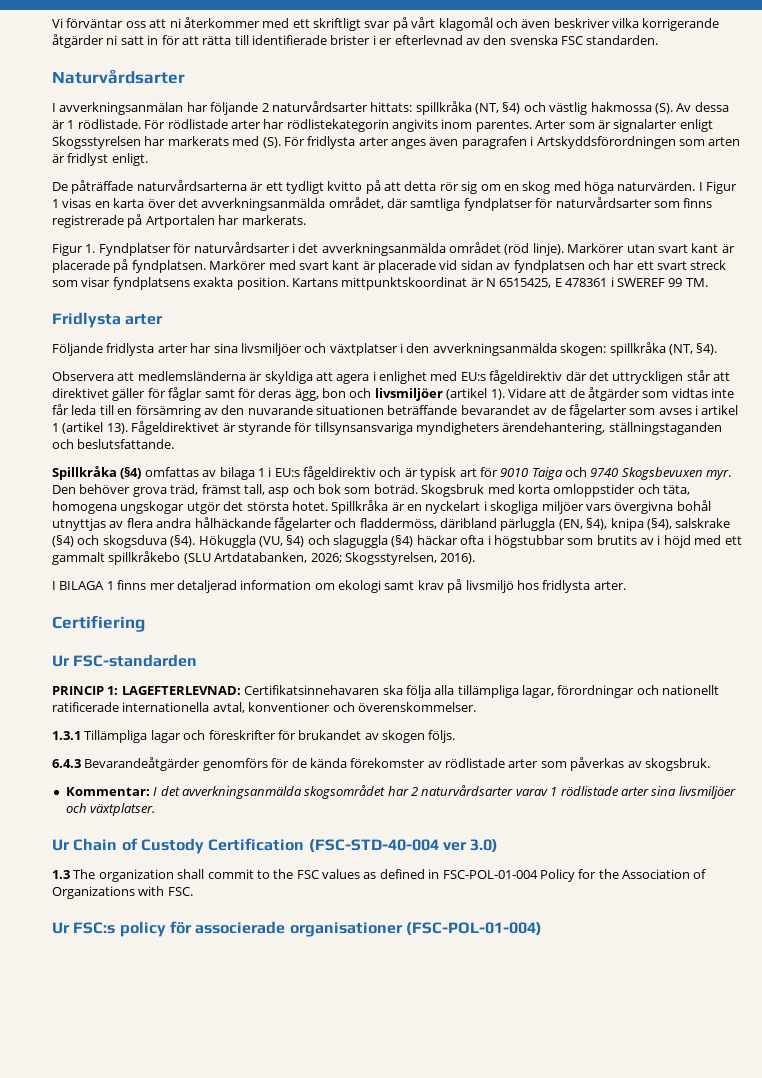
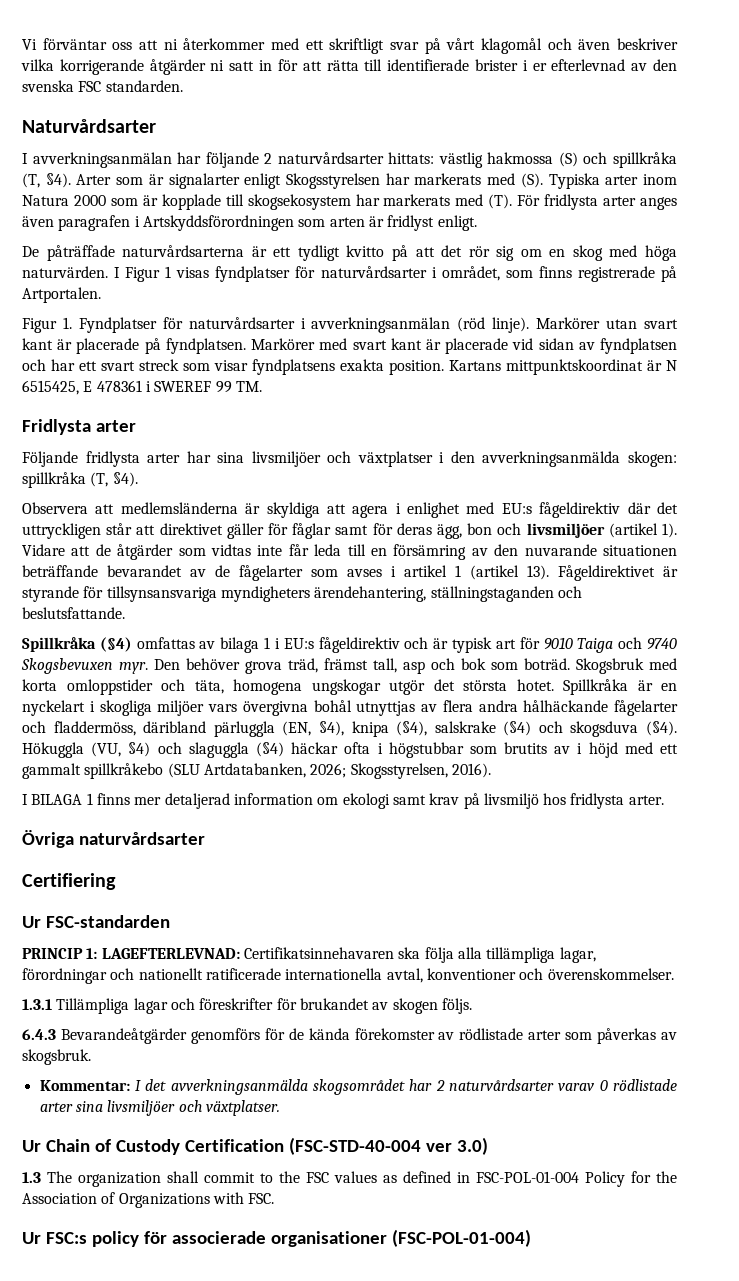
- I avverkningsanmälan har följande 2 naturvårdsarter hittats: spillkråka (NT, §4) och västlig hakmossa (S). Av dessa är 1 rödlistade. För rödlistade arter har rödlistekategorin angivits inom parentes.
+ I avverkningsanmälan har följande 2 naturvårdsarter hittats: västlig hakmossa (S) och spillkråka (T, §4).
- Arter som är signalarter enligt Skogsstyrelsen har markerats med (S). För fridlysta arter anges även paragrafen i Artskyddsförordningen som arten är fridlyst enligt.
+ Arter som är signalarter enligt Skogsstyrelsen har markerats med (S). Typiska arter inom Natura 2000 som är kopplade till skogsekosystem har markerats med (T). För fridlysta arter anges även paragrafen i Artskyddsförordningen som arten är fridlyst enligt.
- De påträffade naturvårdsarterna är ett tydligt kvitto på att detta rör sig om en skog med höga naturvärden.
+ De påträffade naturvårdsarterna är ett tydligt kvitto på att det rör sig om en skog med höga naturvärden.
- I Figur 1 visas en karta över det avverkningsanmälda området, där samtliga fyndplatser för naturvårdsarter som finns registrerade på Artportalen har markerats.
+ I Figur 1 visas fyndplatser för naturvårdsarter i området, som finns registrerade på Artportalen.
- Figur 1. Fyndplatser för naturvårdsarter i det avverkningsanmälda området (röd linje).
+ Figur 1. Fyndplatser för naturvårdsarter i avverkningsanmälan (röd linje).
- Följande fridlysta arter har sina livsmiljöer och växtplatser i den avverkningsanmälda skogen: spillkråka (NT, §4).
+ Följande fridlysta arter har sina livsmiljöer och växtplatser i den avverkningsanmälda skogen: spillkråka (T, §4).
+ Övriga naturvårdsarter
- Kommentar: I det avverkningsanmälda skogsområdet har 2 naturvårdsarter varav 1 rödlistade arter sina livsmiljöer och växtplatser.
+ Kommentar: I det avverkningsanmälda skogsområdet har 2 naturvårdsarter varav 0 rödlistade arter sina livsmiljöer och växtplatser.

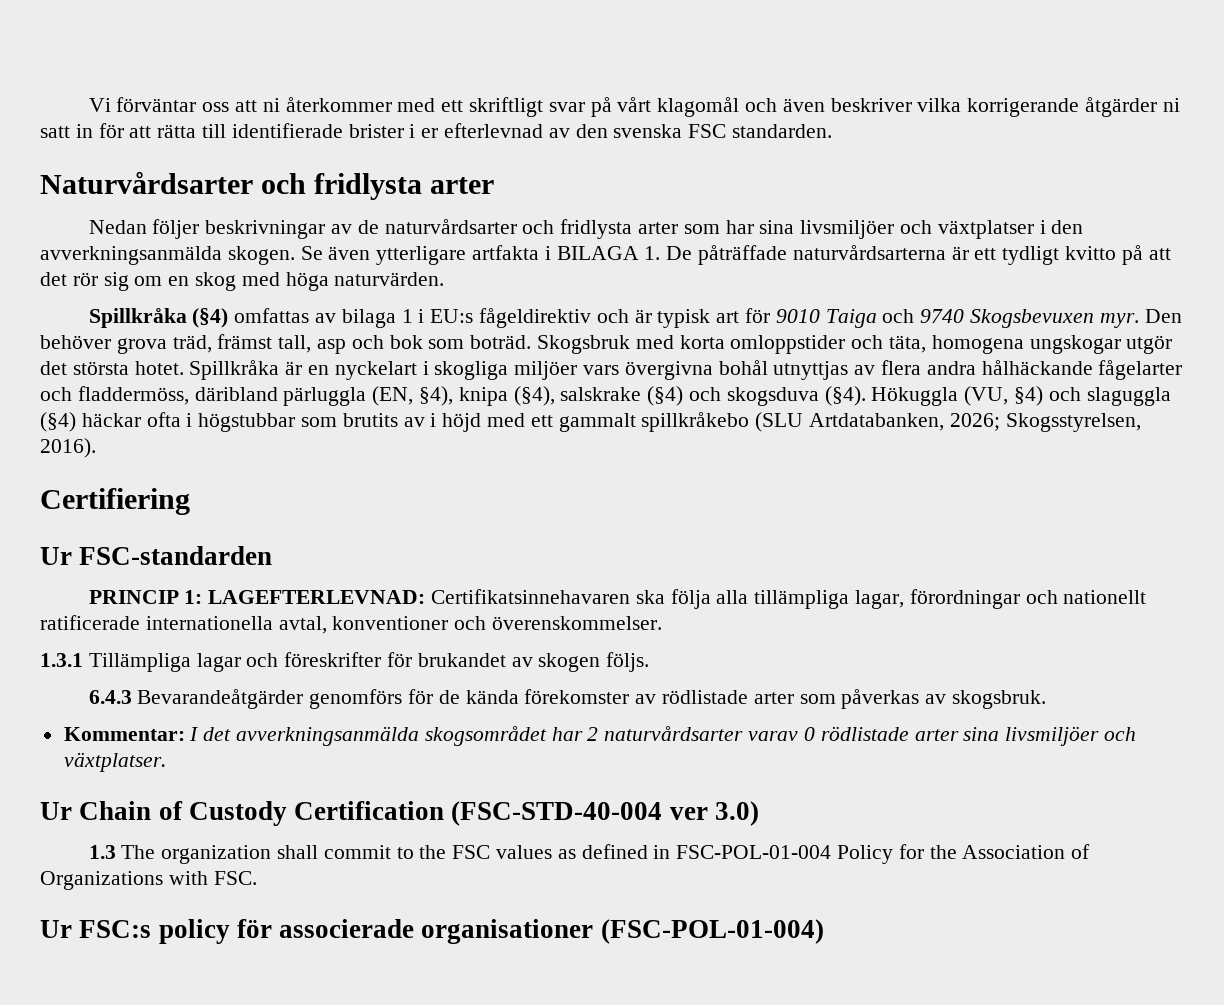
- Naturvårdsarter
- I avverkningsanmälan har följande 2 naturvårdsarter hittats: västlig hakmossa (S) och spillkråka (T, §4). Arter som är signalarter enligt Skogsstyrelsen har markerats med (S). Typiska arter inom Natura 2000 som är kopplade till skogsekosystem har markerats med (T). För fridlysta arter anges även paragrafen i Artskyddsförordningen som arten är fridlyst enligt.
- De påträffade naturvårdsarterna är ett tydligt kvitto på att det rör sig om en skog med höga naturvärden. I Figur 1 visas fyndplatser för naturvårdsarter i området, som finns registrerade på Artportalen.
- Figur 1. Fyndplatser för naturvårdsarter i avverkningsanmälan (röd linje). Markörer utan svart kant är placerade på fyndplatsen. Markörer med svart kant är placerade vid sidan av fyndplatsen och har ett svart streck som visar fyndplatsens exakta position. Kartans mittpunktskoordinat är N 6515425, E 478361 i SWEREF 99 TM.
- Fridlysta arter
- Följande fridlysta arter har sina livsmiljöer och växtplatser i den avverkningsanmälda skogen: spillkråka (T, §4).
- Observera att medlemsländerna är skyldiga att agera i enlighet med EU:s fågeldirektiv där det uttryckligen står att direktivet gäller för fåglar samt för deras ägg, bon och livsmiljöer (artikel 1). Vidare att de åtgärder som vidtas inte får leda till en försämring av den nuvarande situationen beträffande bevarandet av de fågelarter som avses i artikel 1 (artikel 13). Fågeldirektivet är styrande för tillsynsansvariga myndigheters ärendehantering, ställningstaganden och beslutsfattande.
+ Naturvårdsarter och fridlysta arter
+ Nedan följer beskrivningar av de naturvårdsarter och fridlysta arter som har sina livsmiljöer och växtplatser i den avverkningsanmälda skogen. Se även ytterligare artfakta i BILAGA 1. De påträffade naturvårdsarterna är ett tydligt kvitto på att det rör sig om en skog med höga naturvärden.
- I BILAGA 1 finns mer detaljerad information om ekologi samt krav på livsmiljö hos fridlysta arter.
- Övriga naturvårdsarter

